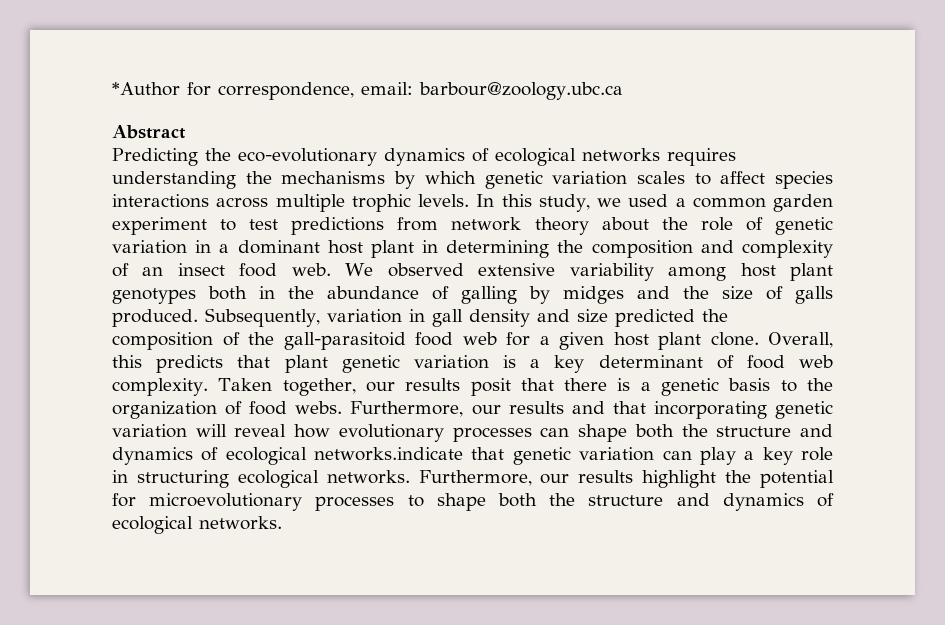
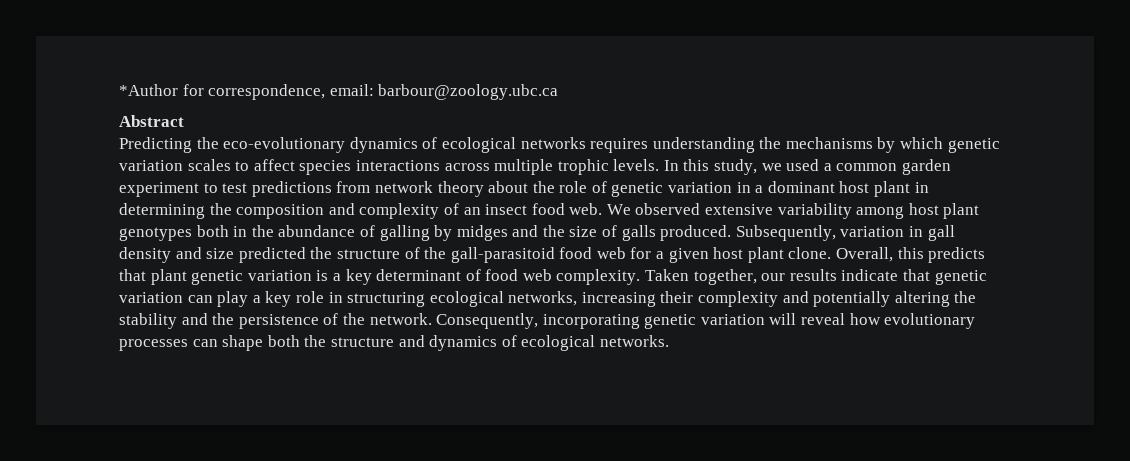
- Subsequently, variation in gall density and size predicted the composition of the gall-parasitoid food web for a given host plant clone.
+ Subsequently, variation in gall density and size predicted the structure of the gall-parasitoid food web for a given host plant clone.
- Taken together, our results posit that there is a genetic basis to the organization of food webs. Furthermore, our results and that incorporating genetic variation will reveal how evolutionary processes can shape both the structure and dynamics of ecological networks.indicate that genetic variation can play a key role in structuring ecological networks. Furthermore, our results highlight the potential for microevolutionary processes to shape both the structure and dynamics of ecological networks.
+ Taken together, our results indicate that genetic variation can play a key role in structuring ecological networks, increasing their complexity and potentially altering the stability and the persistence of the network. Consequently, incorporating genetic variation will reveal how evolutionary processes can shape both the structure and dynamics of ecological networks.

